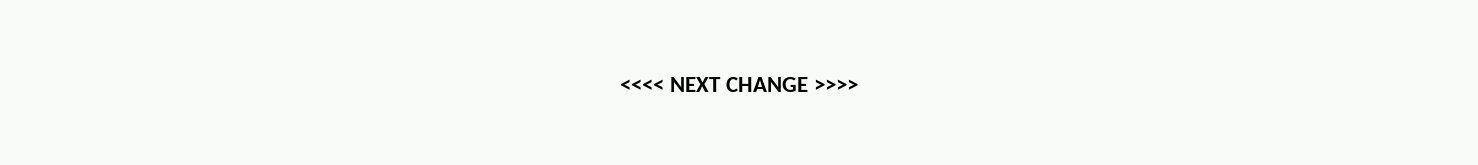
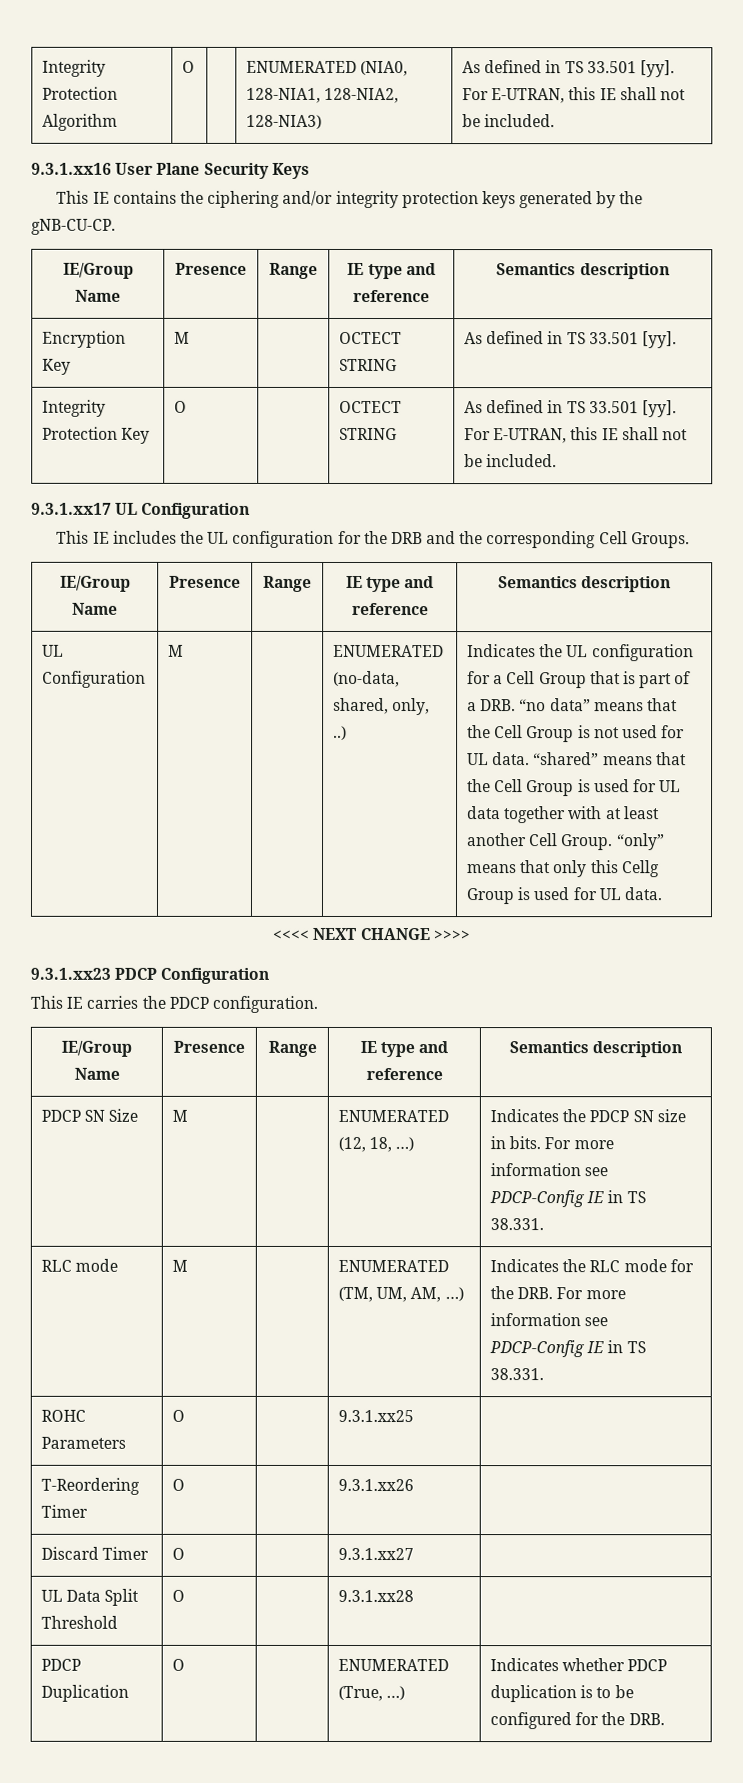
+ Integrity Protection Algorithm | O | | ENUMERATED (NIA0, 128-NIA1, 128-NIA2, 128-NIA3) | As defined in TS 33.501 [yy]. For E-UTRAN, this IE shall not be included.
+ 9.3.1.xx16 User Plane Security Keys
+ This IE contains the ciphering and/or integrity protection keys generated by the gNB-CU-CP.
+ IE/Group Name | Presence | Range | IE type and reference | Semantics description
+ Encryption Key | M | | OCTECT STRING | As defined in TS 33.501 [yy].
+ Integrity Protection Key | O | | OCTECT STRING | As defined in TS 33.501 [yy]. For E-UTRAN, this IE shall not be included.
+ 9.3.1.xx17 UL Configuration
+ This IE includes the UL configuration for the DRB and the corresponding Cell Groups.
+ IE/Group Name | Presence | Range | IE type and reference | Semantics description
+ UL Configuration | M | | ENUMERATED (no-data, shared, only, ..) | Indicates the UL configuration for a Cell Group that is part of a DRB. “no data” means that the Cell Group is not used for UL data. “shared” means that the Cell Group is used for UL data together with at least another Cell Group. “only” means that only this Cellg Group is used for UL data.
  <<<< NEXT CHANGE >>>>
+ 9.3.1.xx23 PDCP Configuration
+ This IE carries the PDCP configuration.
+ IE/Group Name | Presence | Range | IE type and reference | Semantics description
+ PDCP SN Size | M | | ENUMERATED (12, 18, …) | Indicates the PDCP SN size in bits. For more information see PDCP-Config IE in TS 38.331.
+ RLC mode | M | | ENUMERATED (TM, UM, AM, …) | Indicates the RLC mode for the DRB. For more information see PDCP-Config IE in TS 38.331.
+ ROHC Parameters | O | | 9.3.1.xx25 |
+ T-Reordering Timer | O | | 9.3.1.xx26 |
+ Discard Timer | O | | 9.3.1.xx27 |
+ UL Data Split Threshold | O | | 9.3.1.xx28 |
+ PDCP Duplication | O | | ENUMERATED (True, …) | Indicates whether PDCP duplication is to be configured for the DRB.

